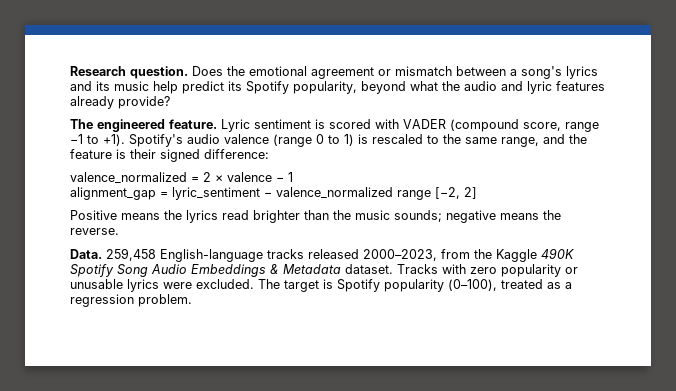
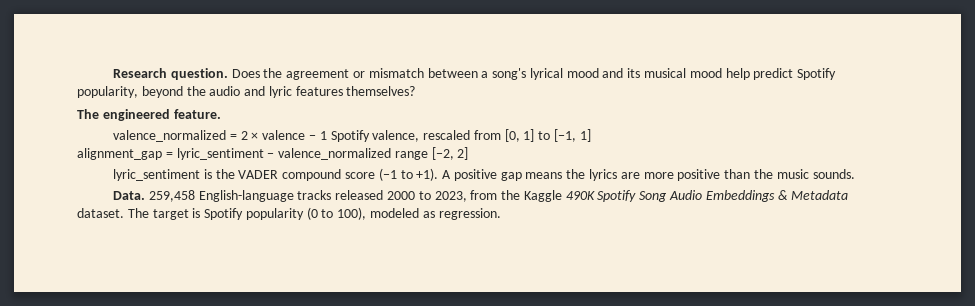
- Does the emotional agreement or mismatch between a song's lyrics and its music help predict its Spotify popularity, beyond what the audio and lyric features already provide?
+ Does the agreement or mismatch between a song's lyrical mood and its musical mood help predict Spotify popularity, beyond the audio and lyric features themselves?
- Lyric sentiment is scored with VADER (compound score, range −1 to +1). Spotify's audio valence (range 0 to 1) is rescaled to the same range, and the feature is their signed difference:
- valence_normalized = 2 × valence − 1
+ valence_normalized = 2 × valence − 1 Spotify valence, rescaled from [0, 1] to [−1, 1]
- Positive means the lyrics read brighter than the music sounds; negative means the reverse.
+ lyric_sentiment is the VADER compound score (−1 to +1). A positive gap means the lyrics are more positive than the music sounds.
- 259,458 English-language tracks released 2000–2023, from the Kaggle 490K Spotify Song Audio Embeddings & Metadata dataset.
+ 259,458 English-language tracks released 2000 to 2023, from the Kaggle 490K Spotify Song Audio Embeddings & Metadata dataset.
- Tracks with zero popularity or unusable lyrics were excluded.
- The target is Spotify popularity (0–100), treated as a regression problem.
+ The target is Spotify popularity (0 to 100), modeled as regression.

